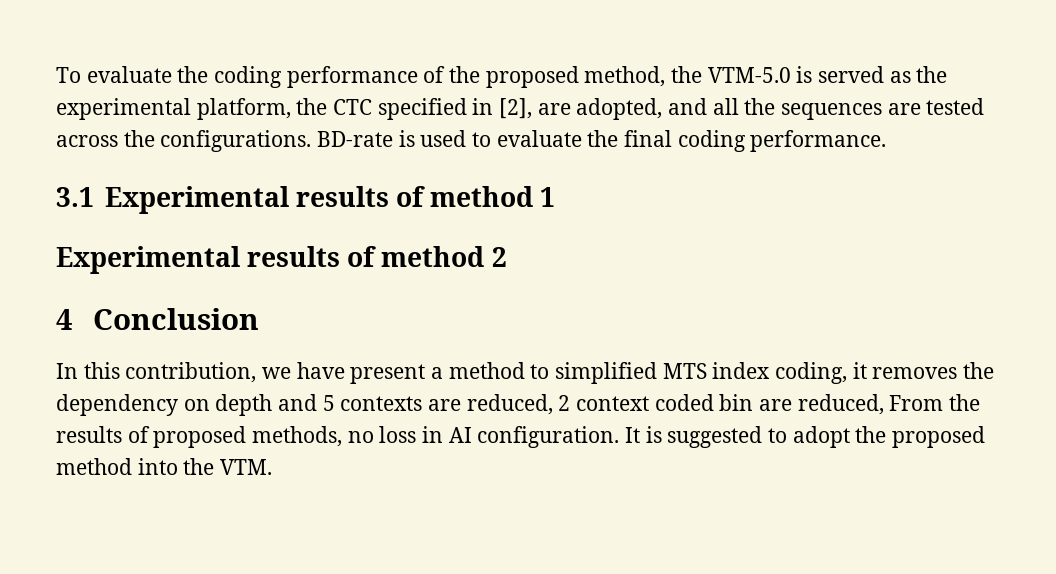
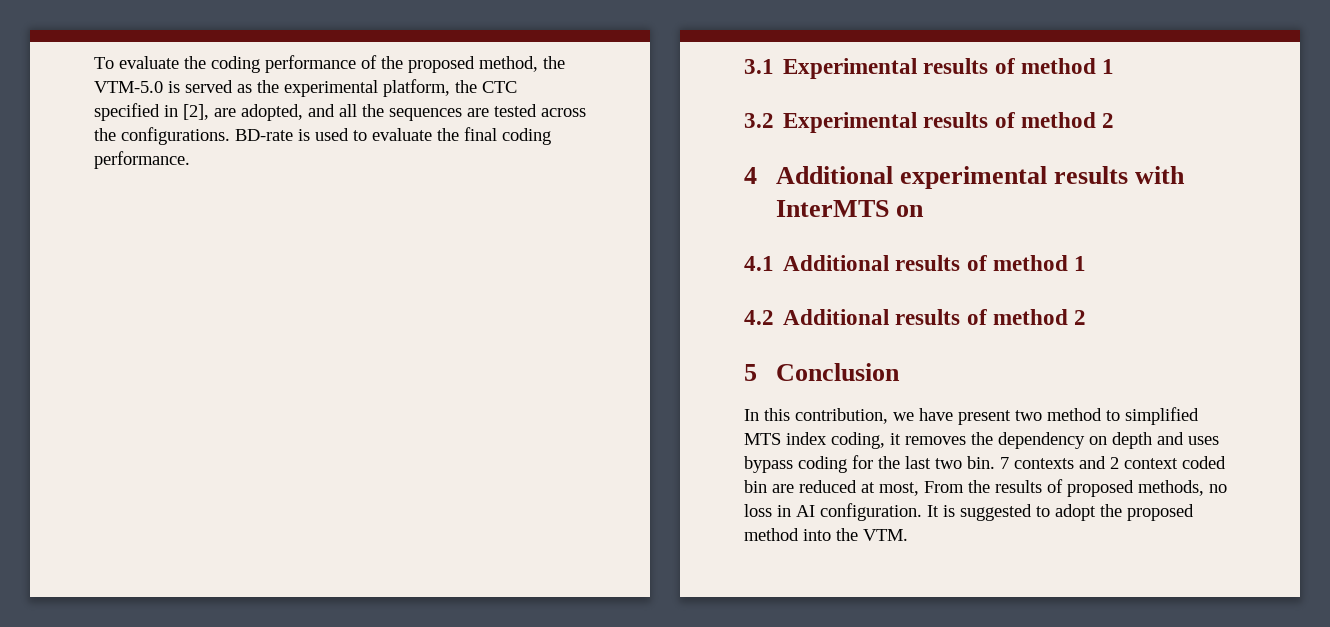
- Experimental results of method 2
+ 3.2 Experimental results of method 2
- 4 Conclusion
+ 4 Additional experimental results with InterMTS on
+ 4.1 Additional results of method 1
+ 4.2 Additional results of method 2
+ 5 Conclusion
- In this contribution, we have present a method to simplified MTS index coding, it removes the dependency on depth and 5 contexts are reduced, 2 context coded bin are reduced, From the results of proposed methods, no loss in AI configuration.
+ In this contribution, we have present two method to simplified MTS index coding, it removes the dependency on depth and uses bypass coding for the last two bin. 7 contexts and 2 context coded bin are reduced at most, From the results of proposed methods, no loss in AI configuration.

